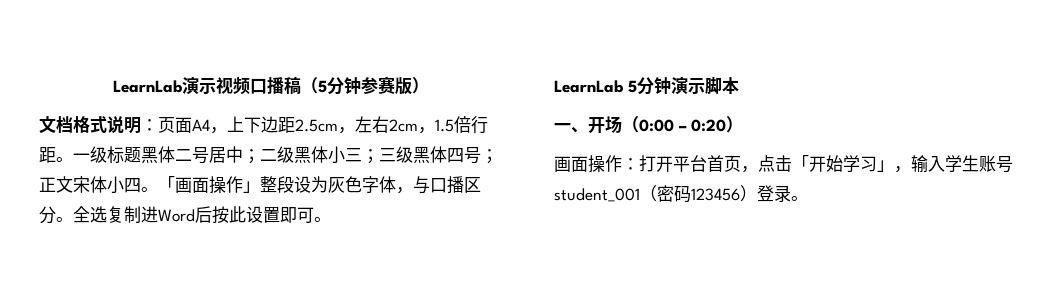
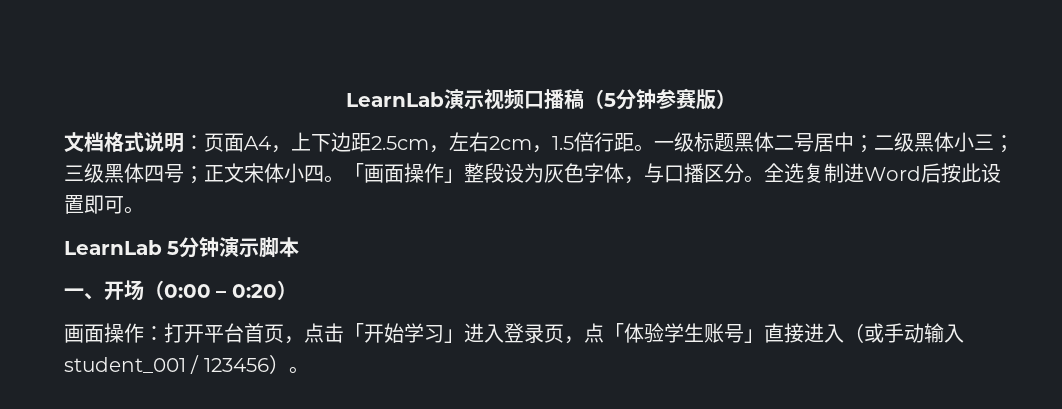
- 画面操作：打开平台首页，点击「开始学习」，输入学生账号student_001（密码123456）登录。
+ 画面操作：打开平台首页，点击「开始学习」进入登录页，点「体验学生账号」直接进入（或手动输入student_001 / 123456）。

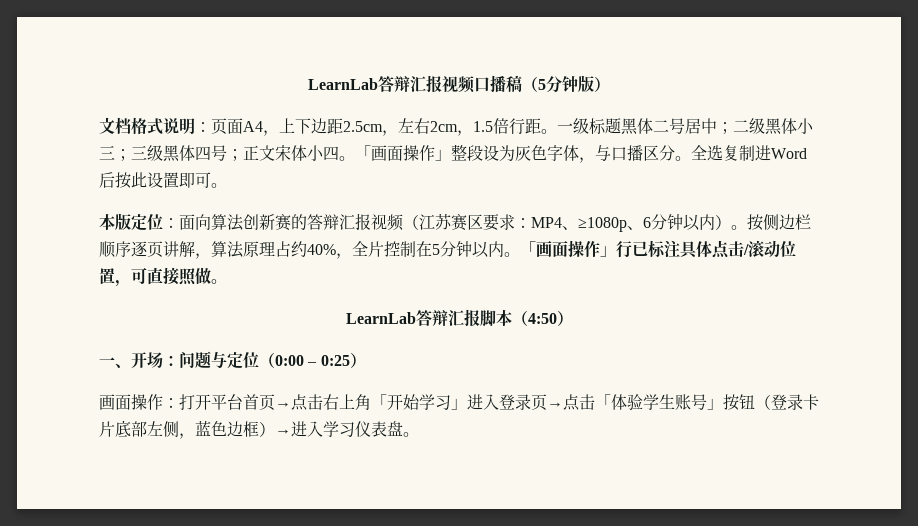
- LearnLab演示视频口播稿（5分钟参赛版）
+ LearnLab答辩汇报视频口播稿（5分钟版）
- LearnLab 5分钟演示脚本
+ 本版定位：面向算法创新赛的答辩汇报视频（江苏赛区要求：MP4、≥1080p、6分钟以内）。按侧边栏顺序逐页讲解，算法原理占约40%，全片控制在5分钟以内。「画面操作」行已标注具体点击/滚动位置，可直接照做。
+ LearnLab答辩汇报脚本（4:50）
- 一、开场（0:00 – 0:20）
+ 一、开场：问题与定位（0:00 – 0:25）
- 画面操作：打开平台首页，点击「开始学习」进入登录页，点「体验学生账号」直接进入（或手动输入student_001 / 123456）。
+ 画面操作：打开平台首页→点击右上角「开始学习」进入登录页→点击「体验学生账号」按钮（登录卡片底部左侧，蓝色边框）→进入学习仪表盘。

